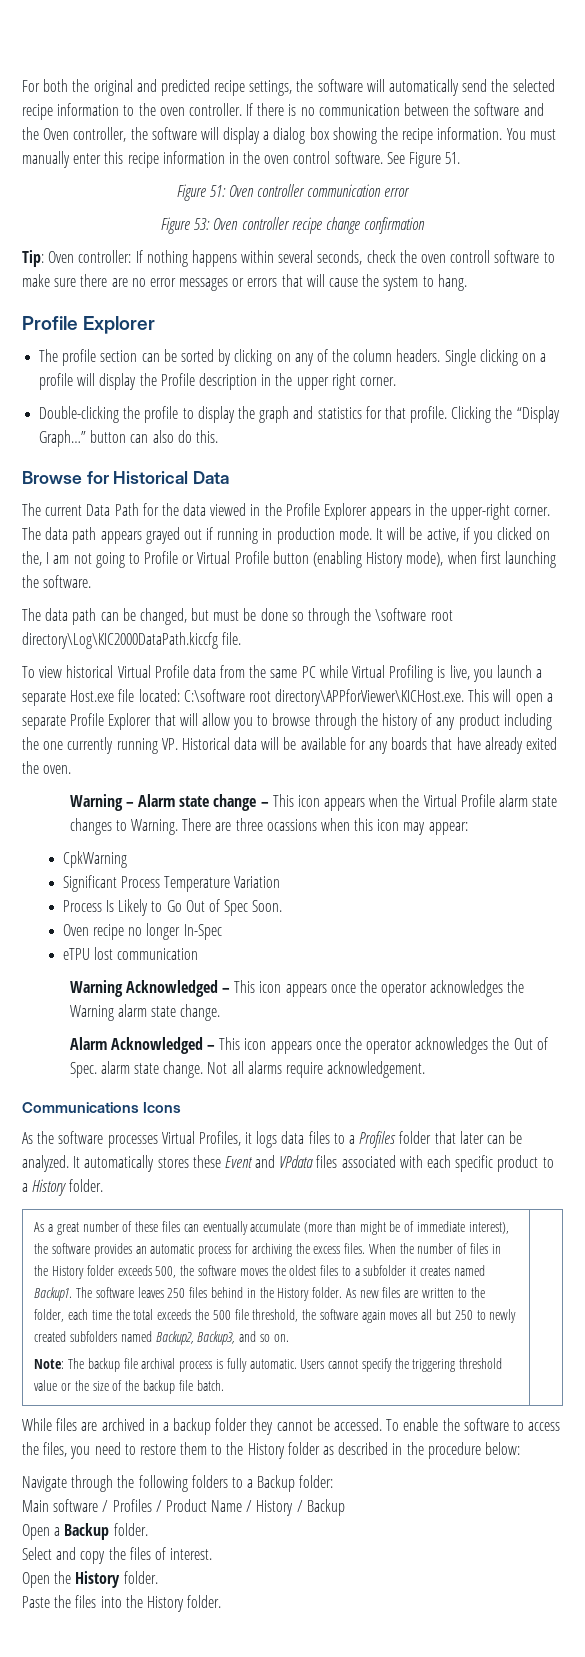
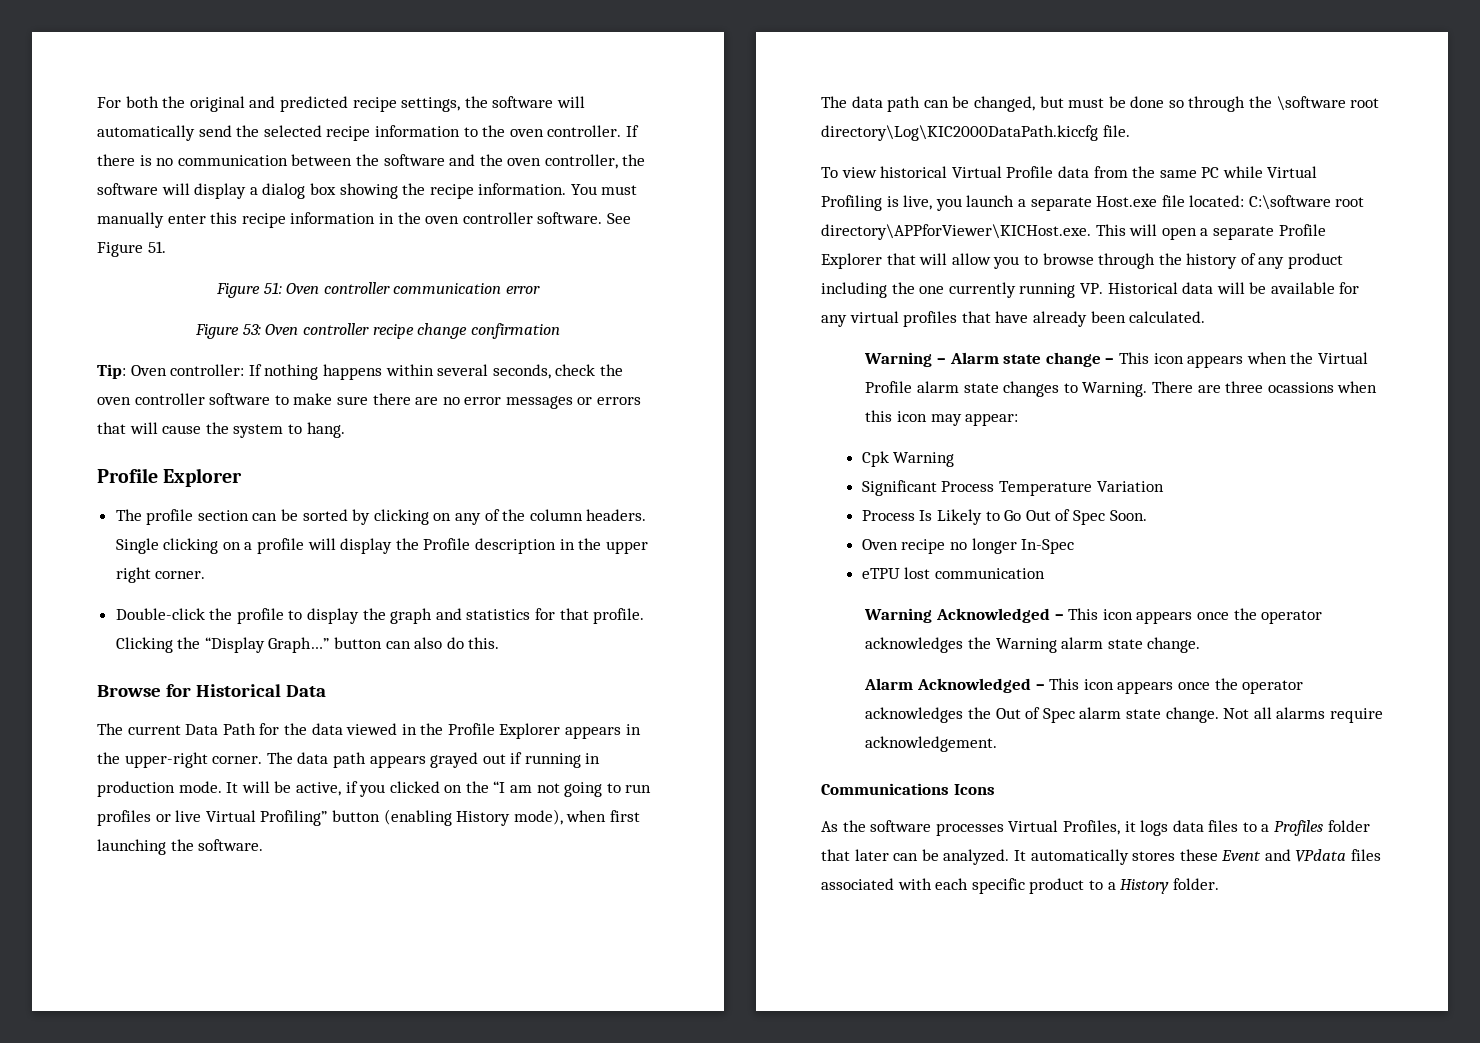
- If there is no communication between the software and the Oven controller, the software will display a dialog box showing the recipe information.
+ If there is no communication between the software and the oven controller, the software will display a dialog box showing the recipe information.
- You must manually enter this recipe information in the oven control software.
+ You must manually enter this recipe information in the oven controller software.
- Tip: Oven controller: If nothing happens within several seconds, check the oven controll software to make sure there are no error messages or errors that will cause the system to hang.
+ Tip: Oven controller: If nothing happens within several seconds, check the oven controller software to make sure there are no error messages or errors that will cause the system to hang.
- Double-clicking the profile to display the graph and statistics for that profile.
+ Double-click the profile to display the graph and statistics for that profile.
- It will be active, if you clicked on the, I am not going to Profile or Virtual Profile button (enabling History mode), when first launching the software.
+ It will be active, if you clicked on the “I am not going to run profiles or live Virtual Profiling” button (enabling History mode), when first launching the software.
- To view historical Virtual Profile data from the same PC while Virtual Profiling is live, you launch a separate Host.exe file located: C:\software root directory\APPforViewer\KICHost.exe. This will open a separate Profile Explorer that will allow you to browse through the history of any product including the one currently running VP. Historical data will be available for any boards that have already exited the oven.
+ To view historical Virtual Profile data from the same PC while Virtual Profiling is live, you launch a separate Host.exe file located: C:\software root directory\APPforViewer\KICHost.exe. This will open a separate Profile Explorer that will allow you to browse through the history of any product including the one currently running VP. Historical data will be available for any virtual profiles that have already been calculated.
- CpkWarning
+ Cpk Warning
- Alarm Acknowledged – This icon appears once the operator acknowledges the Out of Spec. alarm state change.
+ Alarm Acknowledged – This icon appears once the operator acknowledges the Out of Spec alarm state change.
- As a great number of these files can eventually accumulate (more than might be of immediate interest), the software provides an automatic process for archiving the excess files. When the number of files in the History folder exceeds 500, the software moves the oldest files to a subfolder it creates named Backup1. The software leaves 250 files behind in the History folder. As new files are written to the folder, each time the total exceeds the 500 file threshold, the software again moves all but 250 to newly created subfolders named Backup2, Backup3, and so on.
- Note: The backup file archival process is fully automatic. Users cannot specify the triggering threshold value or the size of the backup file batch. |
- While files are archived in a backup folder they cannot be accessed. To enable the software to access the files, you need to restore them to the History folder as described in the procedure below:
- Navigate through the following folders to a Backup folder:
- Main software / Profiles / Product Name / History / Backup
- Open a Backup folder.
- Select and copy the files of interest.
- Open the History folder.
- Paste the files into the History folder.

